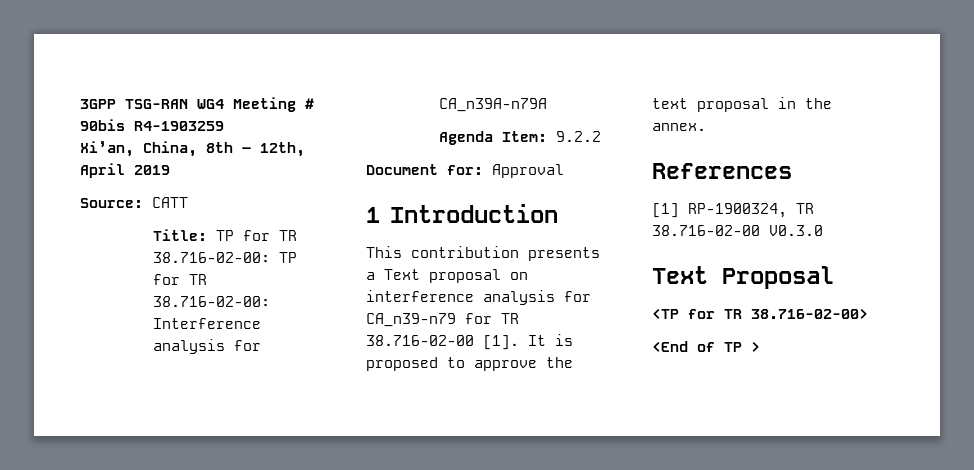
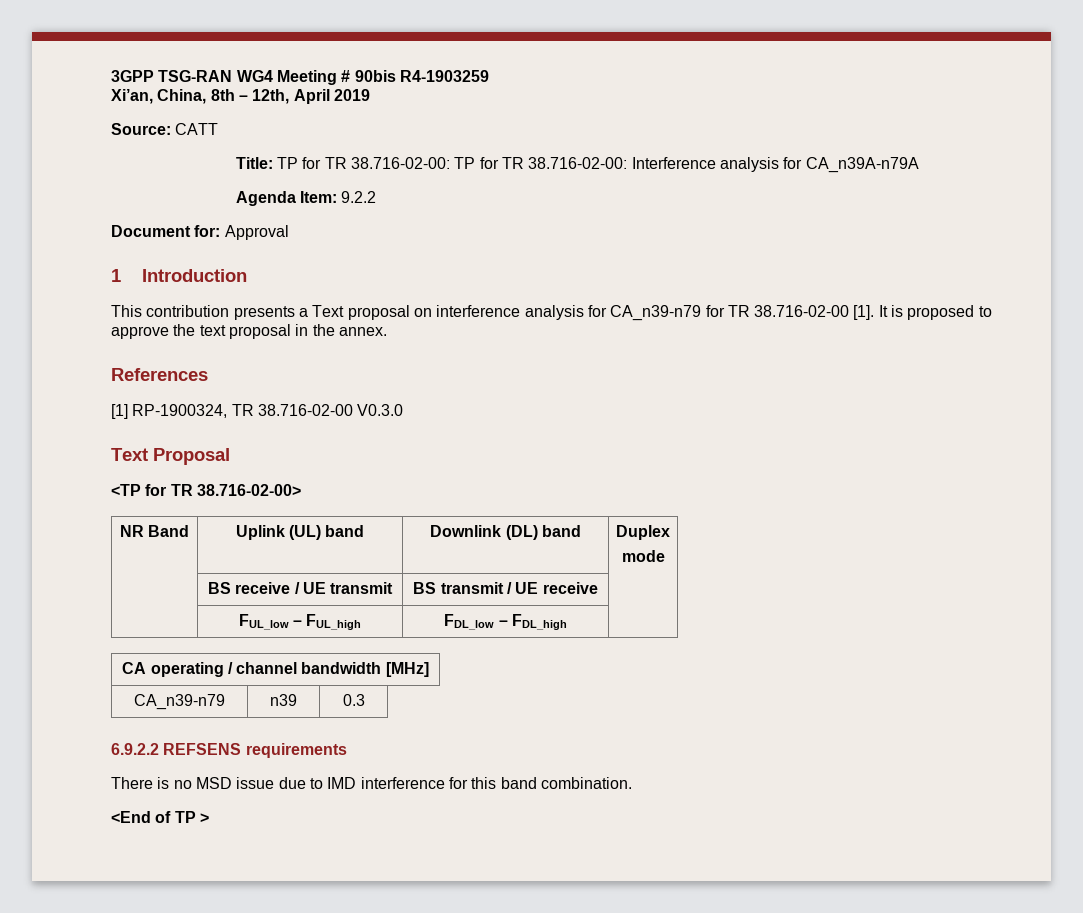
+ NR Band | Uplink (UL) band | Downlink (DL) band | Duplex
+ mode
+ | BS receive / UE transmit | BS transmit / UE receive |
+ | FUL_low – FUL_high | FDL_low – FDL_high |
+ CA operating / channel bandwidth [MHz]
+ CA_n39-n79 | n39 | 0.3
+ 6.9.2.2 REFSENS requirements
+ There is no MSD issue due to IMD interference for this band combination.

